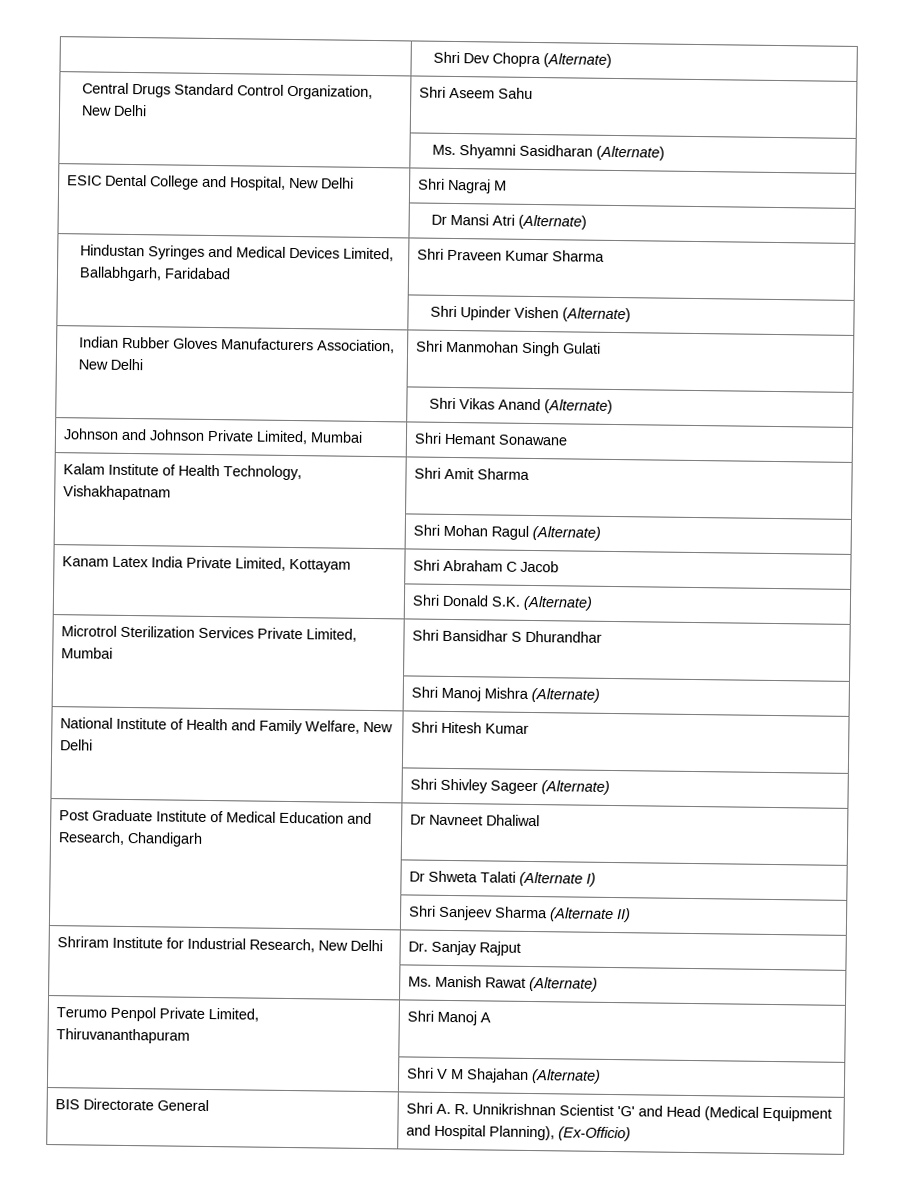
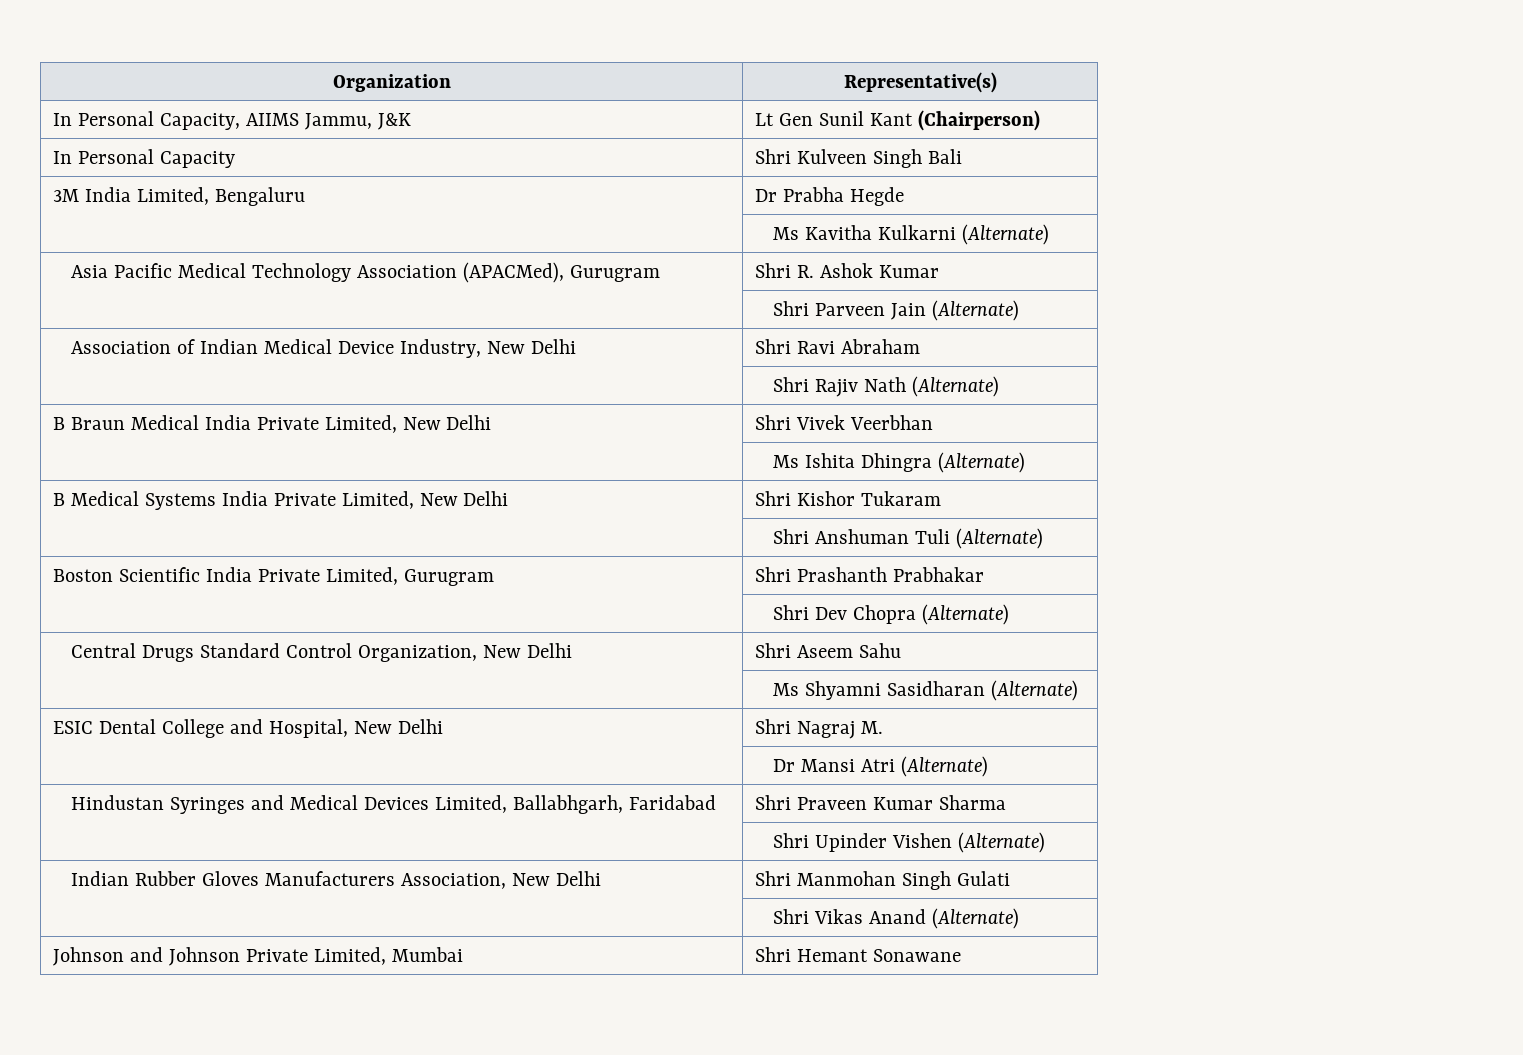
+ Organization | Representative(s)
+ In Personal Capacity, AIIMS Jammu, J&K | Lt Gen Sunil Kant (Chairperson)
+ In Personal Capacity | Shri Kulveen Singh Bali
+ 3M India Limited, Bengaluru | Dr Prabha Hegde
+ | Ms Kavitha Kulkarni (Alternate)
+ Asia Pacific Medical Technology Association (APACMed), Gurugram | Shri R. Ashok Kumar
+ | Shri Parveen Jain (Alternate)
+ Association of Indian Medical Device Industry, New Delhi | Shri Ravi Abraham
+ | Shri Rajiv Nath (Alternate)
+ B Braun Medical India Private Limited, New Delhi | Shri Vivek Veerbhan
+ | Ms Ishita Dhingra (Alternate)
+ B Medical Systems India Private Limited, New Delhi | Shri Kishor Tukaram
+ | Shri Anshuman Tuli (Alternate)
+ Boston Scientific India Private Limited, Gurugram | Shri Prashanth Prabhakar
- | Ms. Shyamni Sasidharan (Alternate)
+ | Ms Shyamni Sasidharan (Alternate)
- ESIC Dental College and Hospital, New Delhi | Shri Nagraj M
+ ESIC Dental College and Hospital, New Delhi | Shri Nagraj M.
- Kalam Institute of Health Technology, Vishakhapatnam | Shri Amit Sharma
- | Shri Mohan Ragul (Alternate)
- Kanam Latex India Private Limited, Kottayam | Shri Abraham C Jacob
- | Shri Donald S.K. (Alternate)
- Microtrol Sterilization Services Private Limited, Mumbai | Shri Bansidhar S Dhurandhar
- | Shri Manoj Mishra (Alternate)
- National Institute of Health and Family Welfare, New Delhi | Shri Hitesh Kumar
- | Shri Shivley Sageer (Alternate)
- Post Graduate Institute of Medical Education and Research, Chandigarh | Dr Navneet Dhaliwal
- | Dr Shweta Talati (Alternate I)
- | Shri Sanjeev Sharma (Alternate II)
- Shriram Institute for Industrial Research, New Delhi | Dr. Sanjay Rajput
- | Ms. Manish Rawat (Alternate)
- Terumo Penpol Private Limited, Thiruvananthapuram | Shri Manoj A
- | Shri V M Shajahan (Alternate)
- BIS Directorate General | Shri A. R. Unnikrishnan Scientist 'G' and Head (Medical Equipment and Hospital Planning), (Ex-Officio)

